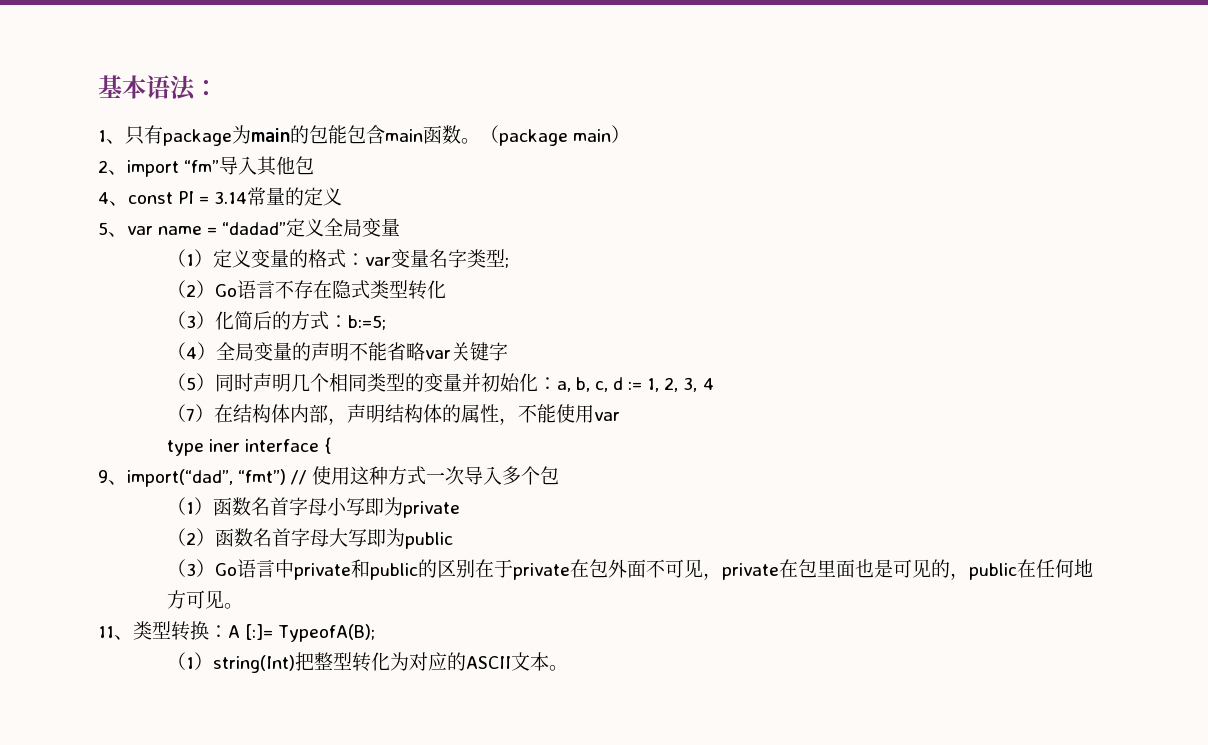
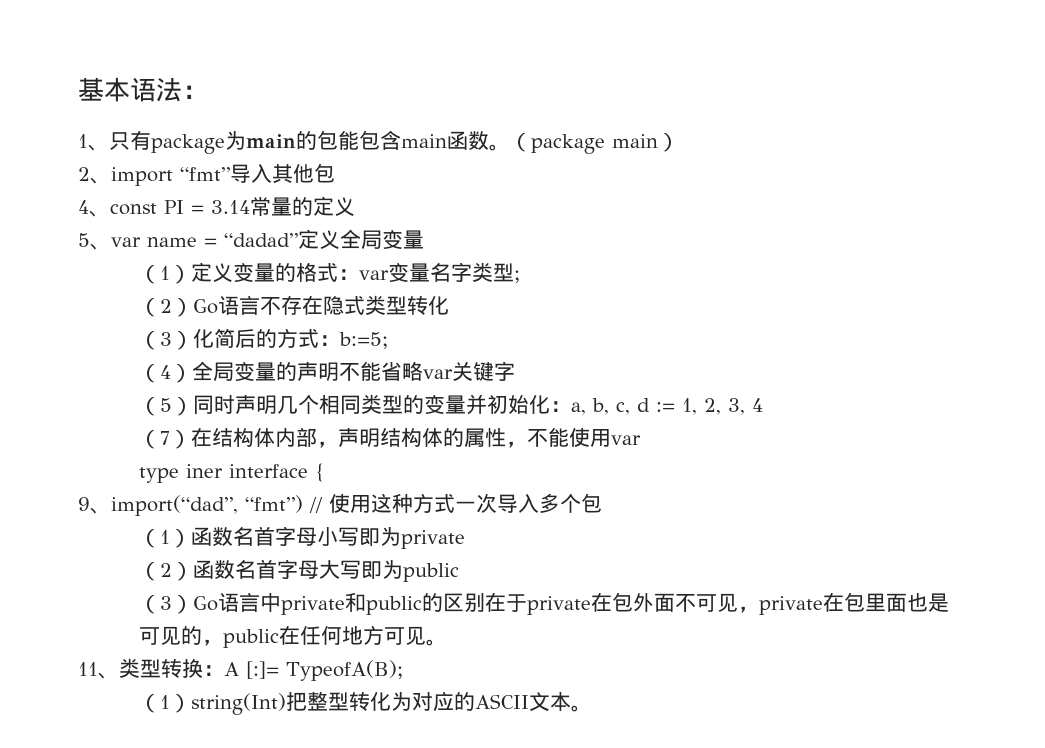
- 2、import “fm”导入其他包
+ 2、import “fmt”导入其他包

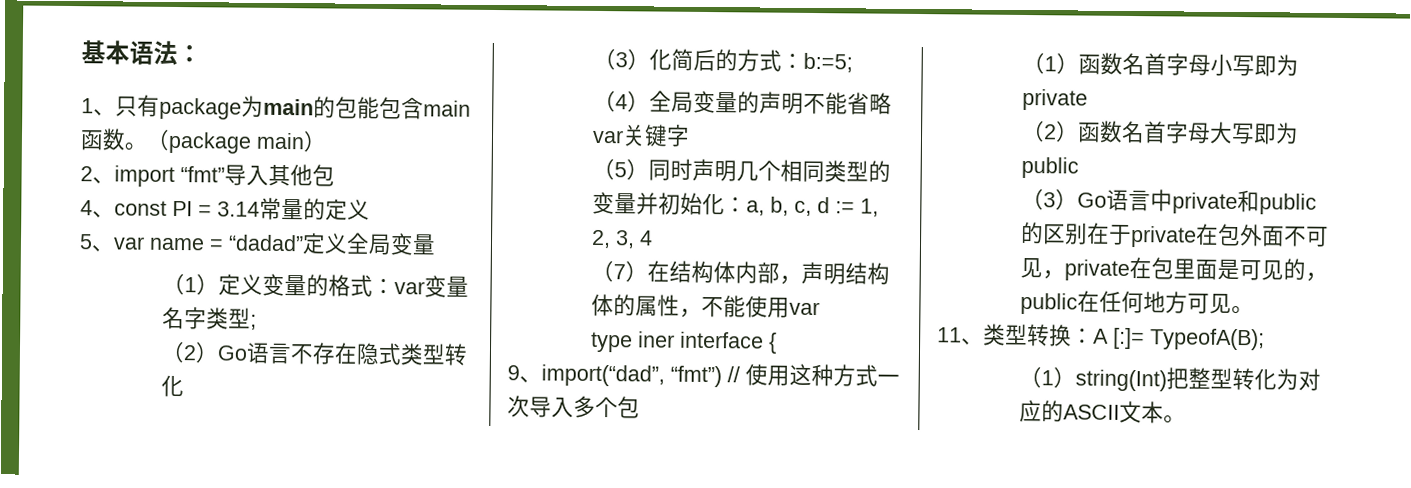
- （3）Go语言中private和public的区别在于private在包外面不可见，private在包里面也是可见的，public在任何地方可见。
+ （3）Go语言中private和public的区别在于private在包外面不可见，private在包里面是可见的，public在任何地方可见。

